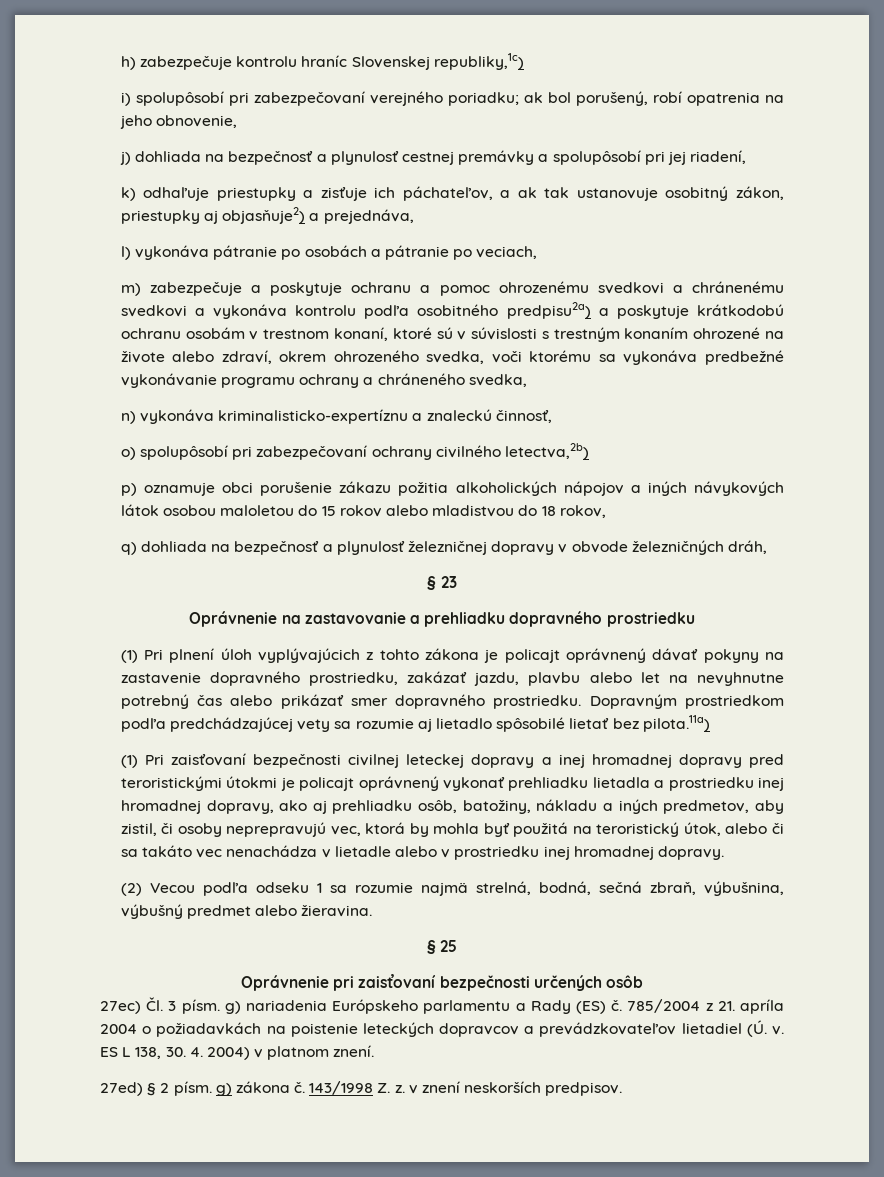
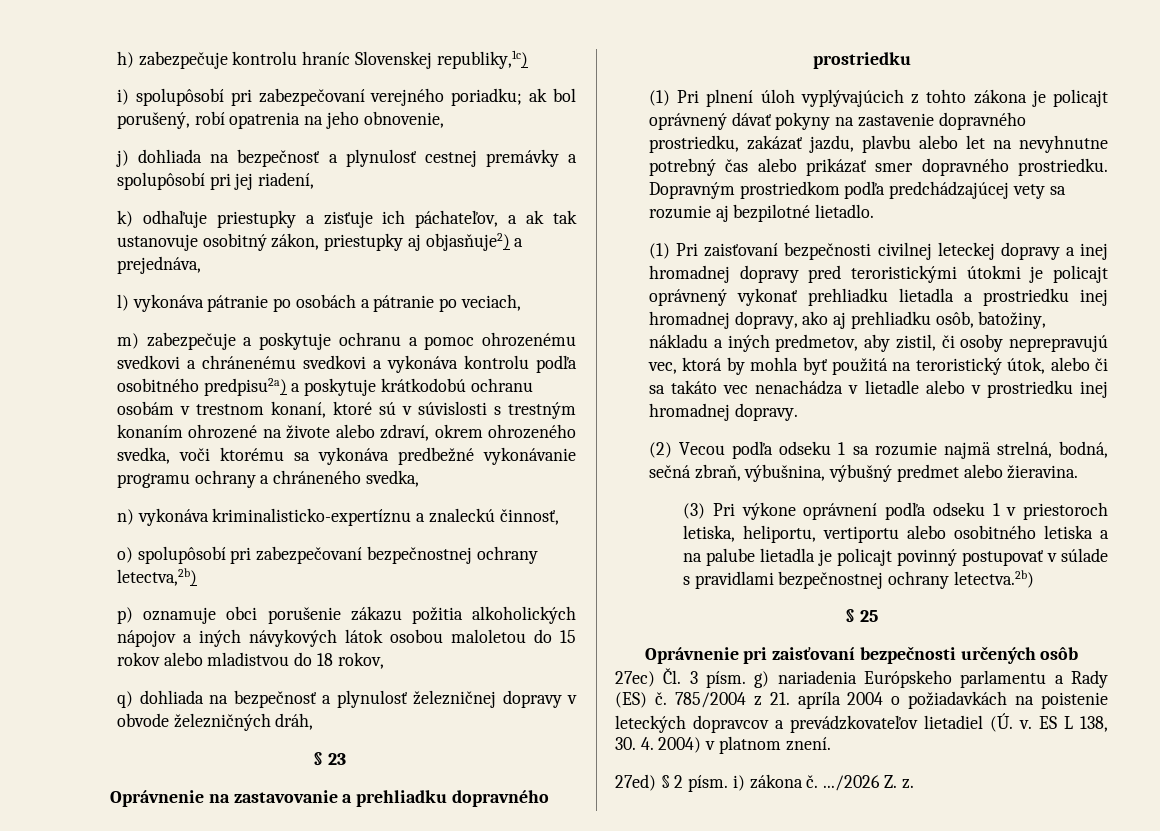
- o) spolupôsobí pri zabezpečovaní ochrany civilného letectva,2b)
+ o) spolupôsobí pri zabezpečovaní bezpečnostnej ochrany letectva,2b)
- Dopravným prostriedkom podľa predchádzajúcej vety sa rozumie aj lietadlo spôsobilé lietať bez pilota.11a)
+ Dopravným prostriedkom podľa predchádzajúcej vety sa rozumie aj bezpilotné lietadlo.
+ (3) Pri výkone oprávnení podľa odseku 1 v priestoroch letiska, heliportu, vertiportu alebo osobitného letiska a na palube lietadla je policajt povinný postupovať v súlade s pravidlami bezpečnostnej ochrany letectva.2b)
- 27ed) § 2 písm. g) zákona č. 143/1998 Z. z. v znení neskorších predpisov.
+ 27ed) § 2 písm. i) zákona č. .../2026 Z. z.

